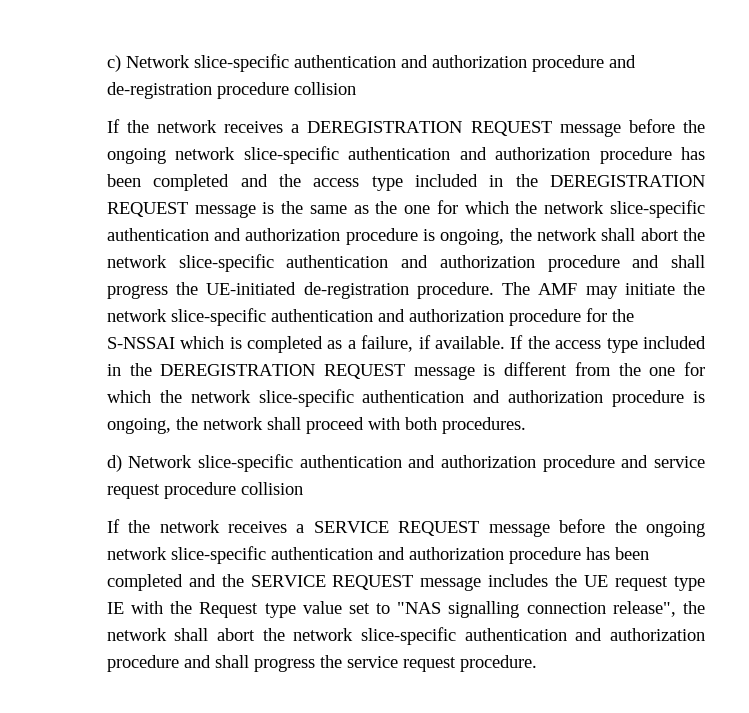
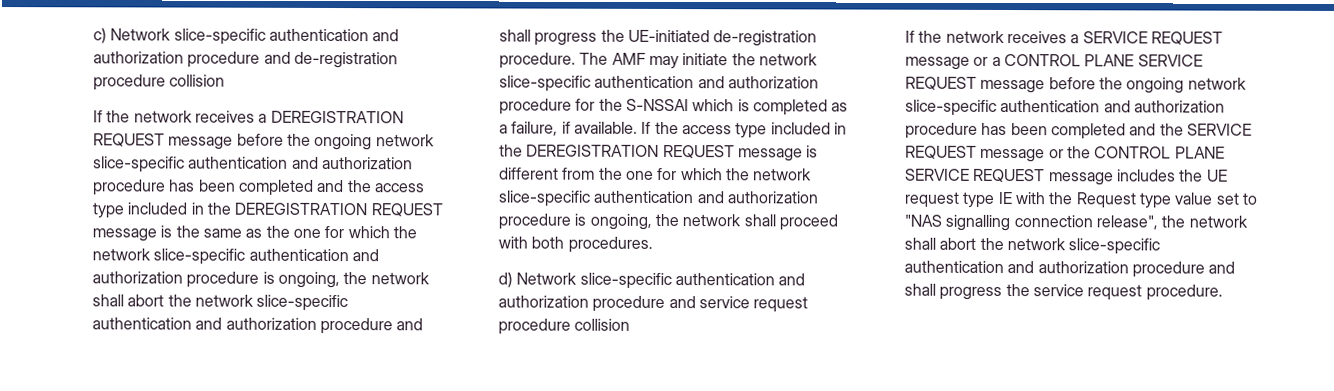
- If the network receives a SERVICE REQUEST message before the ongoing network slice-specific authentication and authorization procedure has been completed and the SERVICE REQUEST message includes the UE request type IE with the Request type value set to "NAS signalling connection release", the network shall abort the network slice-specific authentication and authorization procedure and shall progress the service request procedure.
+ If the network receives a SERVICE REQUEST message or a CONTROL PLANE SERVICE REQUEST message before the ongoing network slice-specific authentication and authorization procedure has been completed and the SERVICE REQUEST message or the CONTROL PLANE SERVICE REQUEST message includes the UE request type IE with the Request type value set to "NAS signalling connection release", the network shall abort the network slice-specific authentication and authorization procedure and shall progress the service request procedure.

